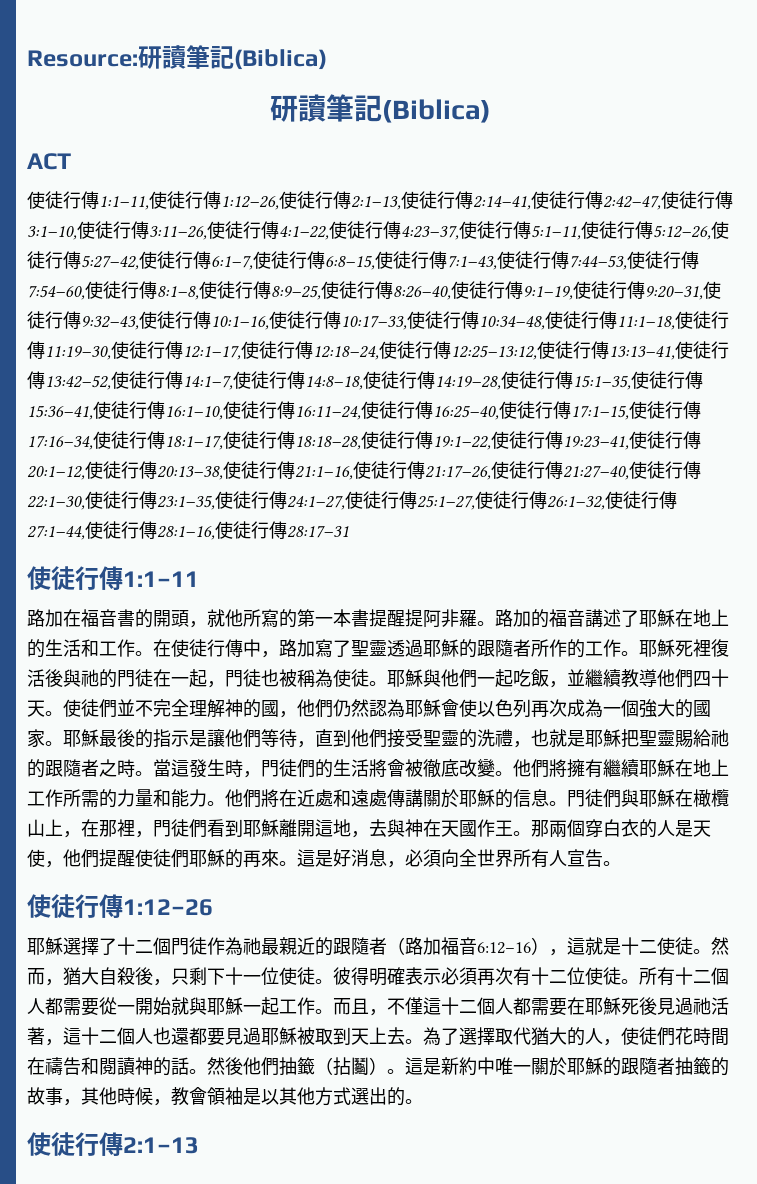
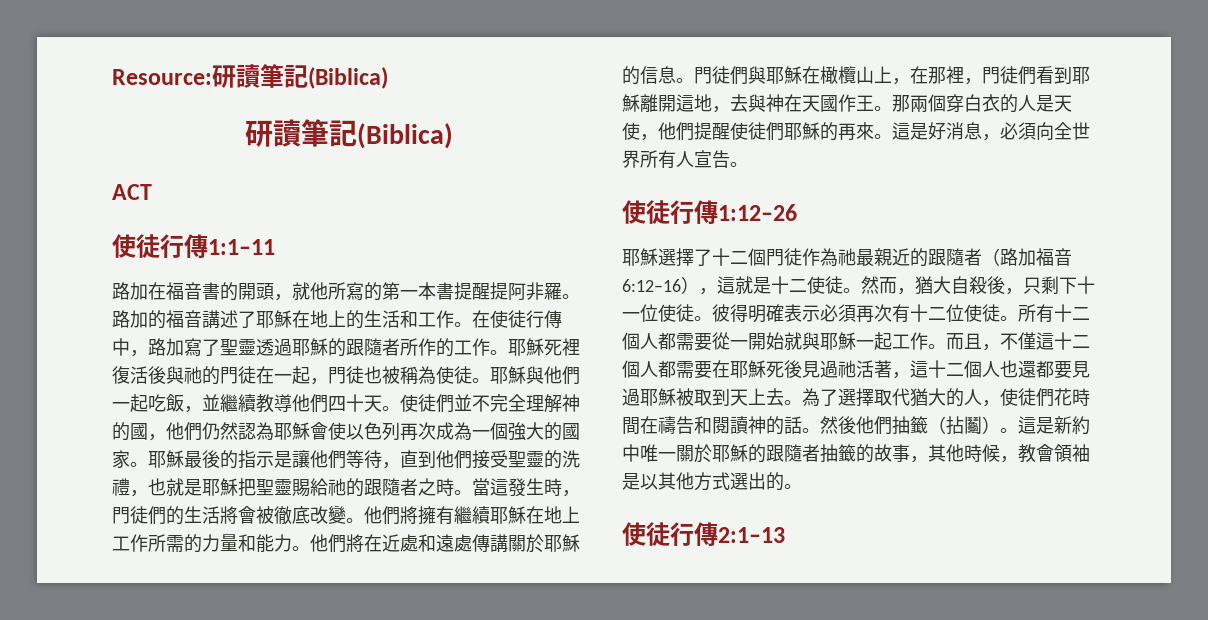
- 使徒行傳1:1–11,使徒行傳1:12–26,使徒行傳2:1–13,使徒行傳2:14–41,使徒行傳2:42–47,使徒行傳3:1–10,使徒行傳3:11–26,使徒行傳4:1–22,使徒行傳4:23–37,使徒行傳5:1–11,使徒行傳5:12–26,使徒行傳5:27–42,使徒行傳6:1–7,使徒行傳6:8–15,使徒行傳7:1–43,使徒行傳7:44–53,使徒行傳7:54–60,使徒行傳8:1–8,使徒行傳8:9–25,使徒行傳8:26–40,使徒行傳9:1–19,使徒行傳9:20–31,使徒行傳9:32–43,使徒行傳10:1–16,使徒行傳10:17–33,使徒行傳10:34–48,使徒行傳11:1–18,使徒行傳11:19–30,使徒行傳12:1–17,使徒行傳12:18–24,使徒行傳12:25–13:12,使徒行傳13:13–41,使徒行傳13:42–52,使徒行傳14:1–7,使徒行傳14:8–18,使徒行傳14:19–28,使徒行傳15:1–35,使徒行傳15:36–41,使徒行傳16:1–10,使徒行傳16:11–24,使徒行傳16:25–40,使徒行傳17:1–15,使徒行傳17:16–34,使徒行傳18:1–17,使徒行傳18:18–28,使徒行傳19:1–22,使徒行傳19:23–41,使徒行傳20:1–12,使徒行傳20:13–38,使徒行傳21:1–16,使徒行傳21:17–26,使徒行傳21:27–40,使徒行傳22:1–30,使徒行傳23:1–35,使徒行傳24:1–27,使徒行傳25:1–27,使徒行傳26:1–32,使徒行傳27:1–44,使徒行傳28:1–16,使徒行傳28:17–31

